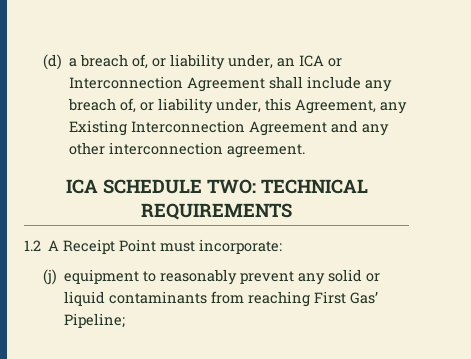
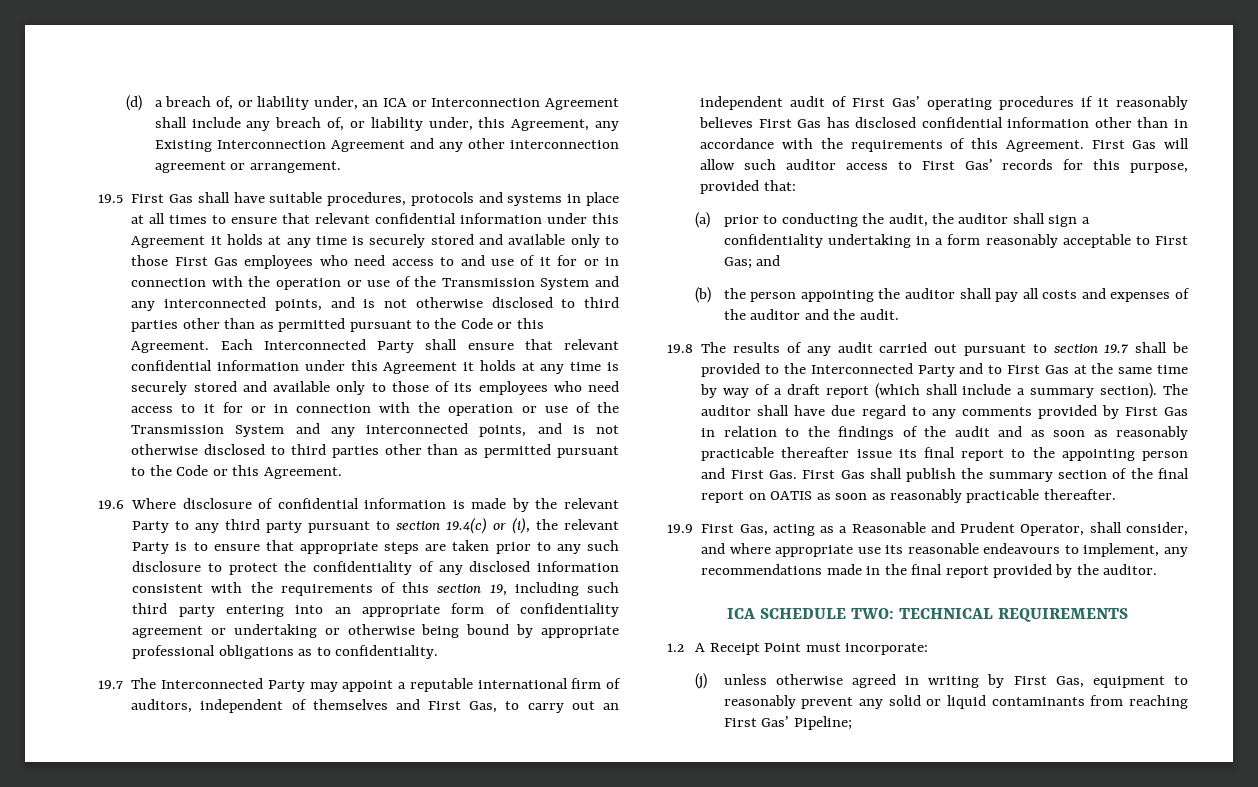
- (d) a breach of, or liability under, an ICA or Interconnection Agreement shall include any breach of, or liability under, this Agreement, any Existing Interconnection Agreement and any other interconnection agreement.
+ (d) a breach of, or liability under, an ICA or Interconnection Agreement shall include any breach of, or liability under, this Agreement, any Existing Interconnection Agreement and any other interconnection agreement or arrangement.
+ 19.5 First Gas shall have suitable procedures, protocols and systems in place at all times to ensure that relevant confidential information under this Agreement it holds at any time is securely stored and available only to those First Gas employees who need access to and use of it for or in connection with the operation or use of the Transmission System and any interconnected points, and is not otherwise disclosed to third parties other than as permitted pursuant to the Code or this Agreement. Each Interconnected Party shall ensure that relevant confidential information under this Agreement it holds at any time is securely stored and available only to those of its employees who need access to it for or in connection with the operation or use of the Transmission System and any interconnected points, and is not otherwise disclosed to third parties other than as permitted pursuant to the Code or this Agreement.
+ 19.6 Where disclosure of confidential information is made by the relevant Party to any third party pursuant to section 19.4(c) or (i), the relevant Party is to ensure that appropriate steps are taken prior to any such disclosure to protect the confidentiality of any disclosed information consistent with the requirements of this section 19, including such third party entering into an appropriate form of confidentiality agreement or undertaking or otherwise being bound by appropriate professional obligations as to confidentiality.
+ 19.7 The Interconnected Party may appoint a reputable international firm of auditors, independent of themselves and First Gas, to carry out an independent audit of First Gas’ operating procedures if it reasonably believes First Gas has disclosed confidential information other than in accordance with the requirements of this Agreement. First Gas will allow such auditor access to First Gas’ records for this purpose, provided that:
+ (a) prior to conducting the audit, the auditor shall sign a confidentiality undertaking in a form reasonably acceptable to First Gas; and
+ (b) the person appointing the auditor shall pay all costs and expenses of the auditor and the audit.
+ 19.8 The results of any audit carried out pursuant to section 19.7 shall be provided to the Interconnected Party and to First Gas at the same time by way of a draft report (which shall include a summary section). The auditor shall have due regard to any comments provided by First Gas in relation to the findings of the audit and as soon as reasonably practicable thereafter issue its final report to the appointing person and First Gas. First Gas shall publish the summary section of the final report on OATIS as soon as reasonably practicable thereafter.
+ 19.9 First Gas, acting as a Reasonable and Prudent Operator, shall consider, and where appropriate use its reasonable endeavours to implement, any recommendations made in the final report provided by the auditor.
- (j) equipment to reasonably prevent any solid or liquid contaminants from reaching First Gas’ Pipeline;
+ (j) unless otherwise agreed in writing by First Gas, equipment to reasonably prevent any solid or liquid contaminants from reaching First Gas’ Pipeline;

